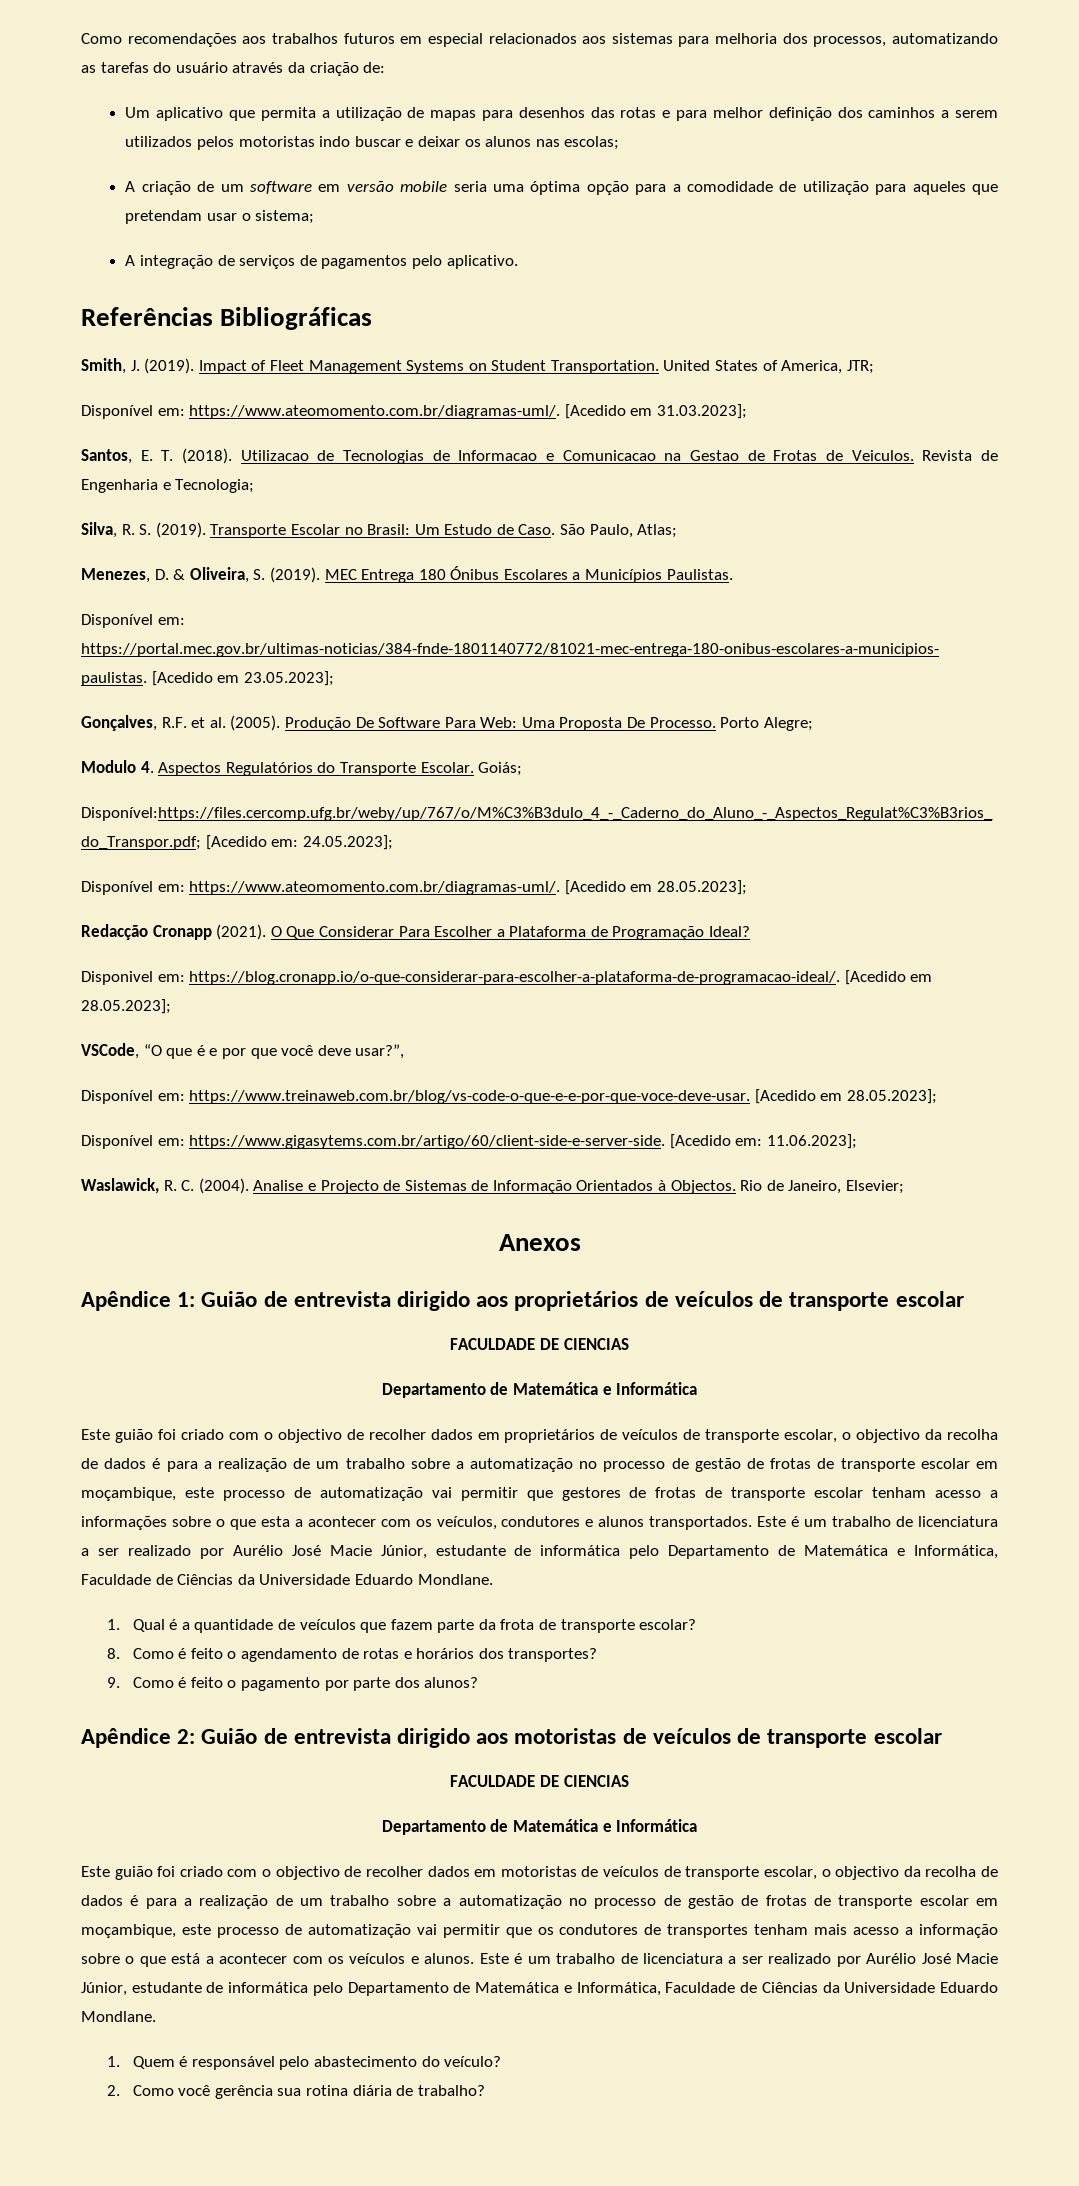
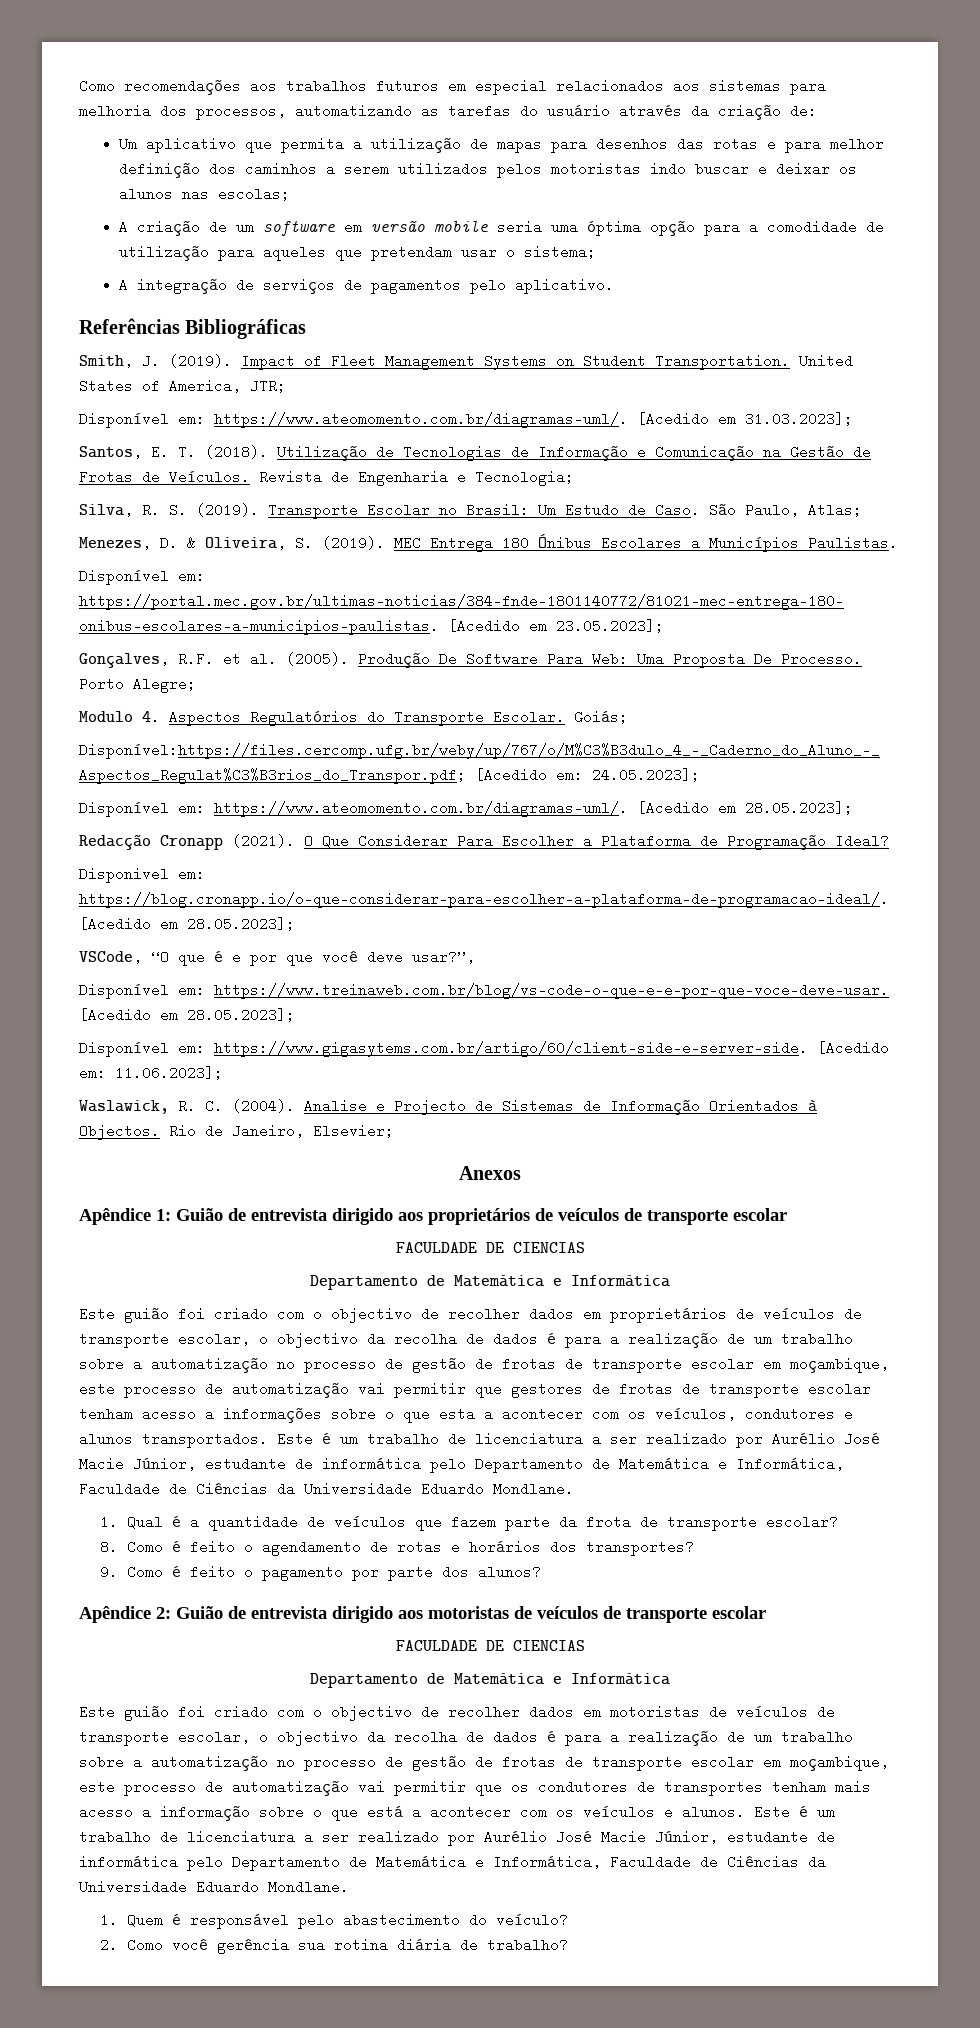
- Utilizacao de Tecnologias de Informacao e Comunicacao na Gestao de Frotas de Veiculos.
+ Utilização de Tecnologias de Informação e Comunicação na Gestão de Frotas de Veículos.

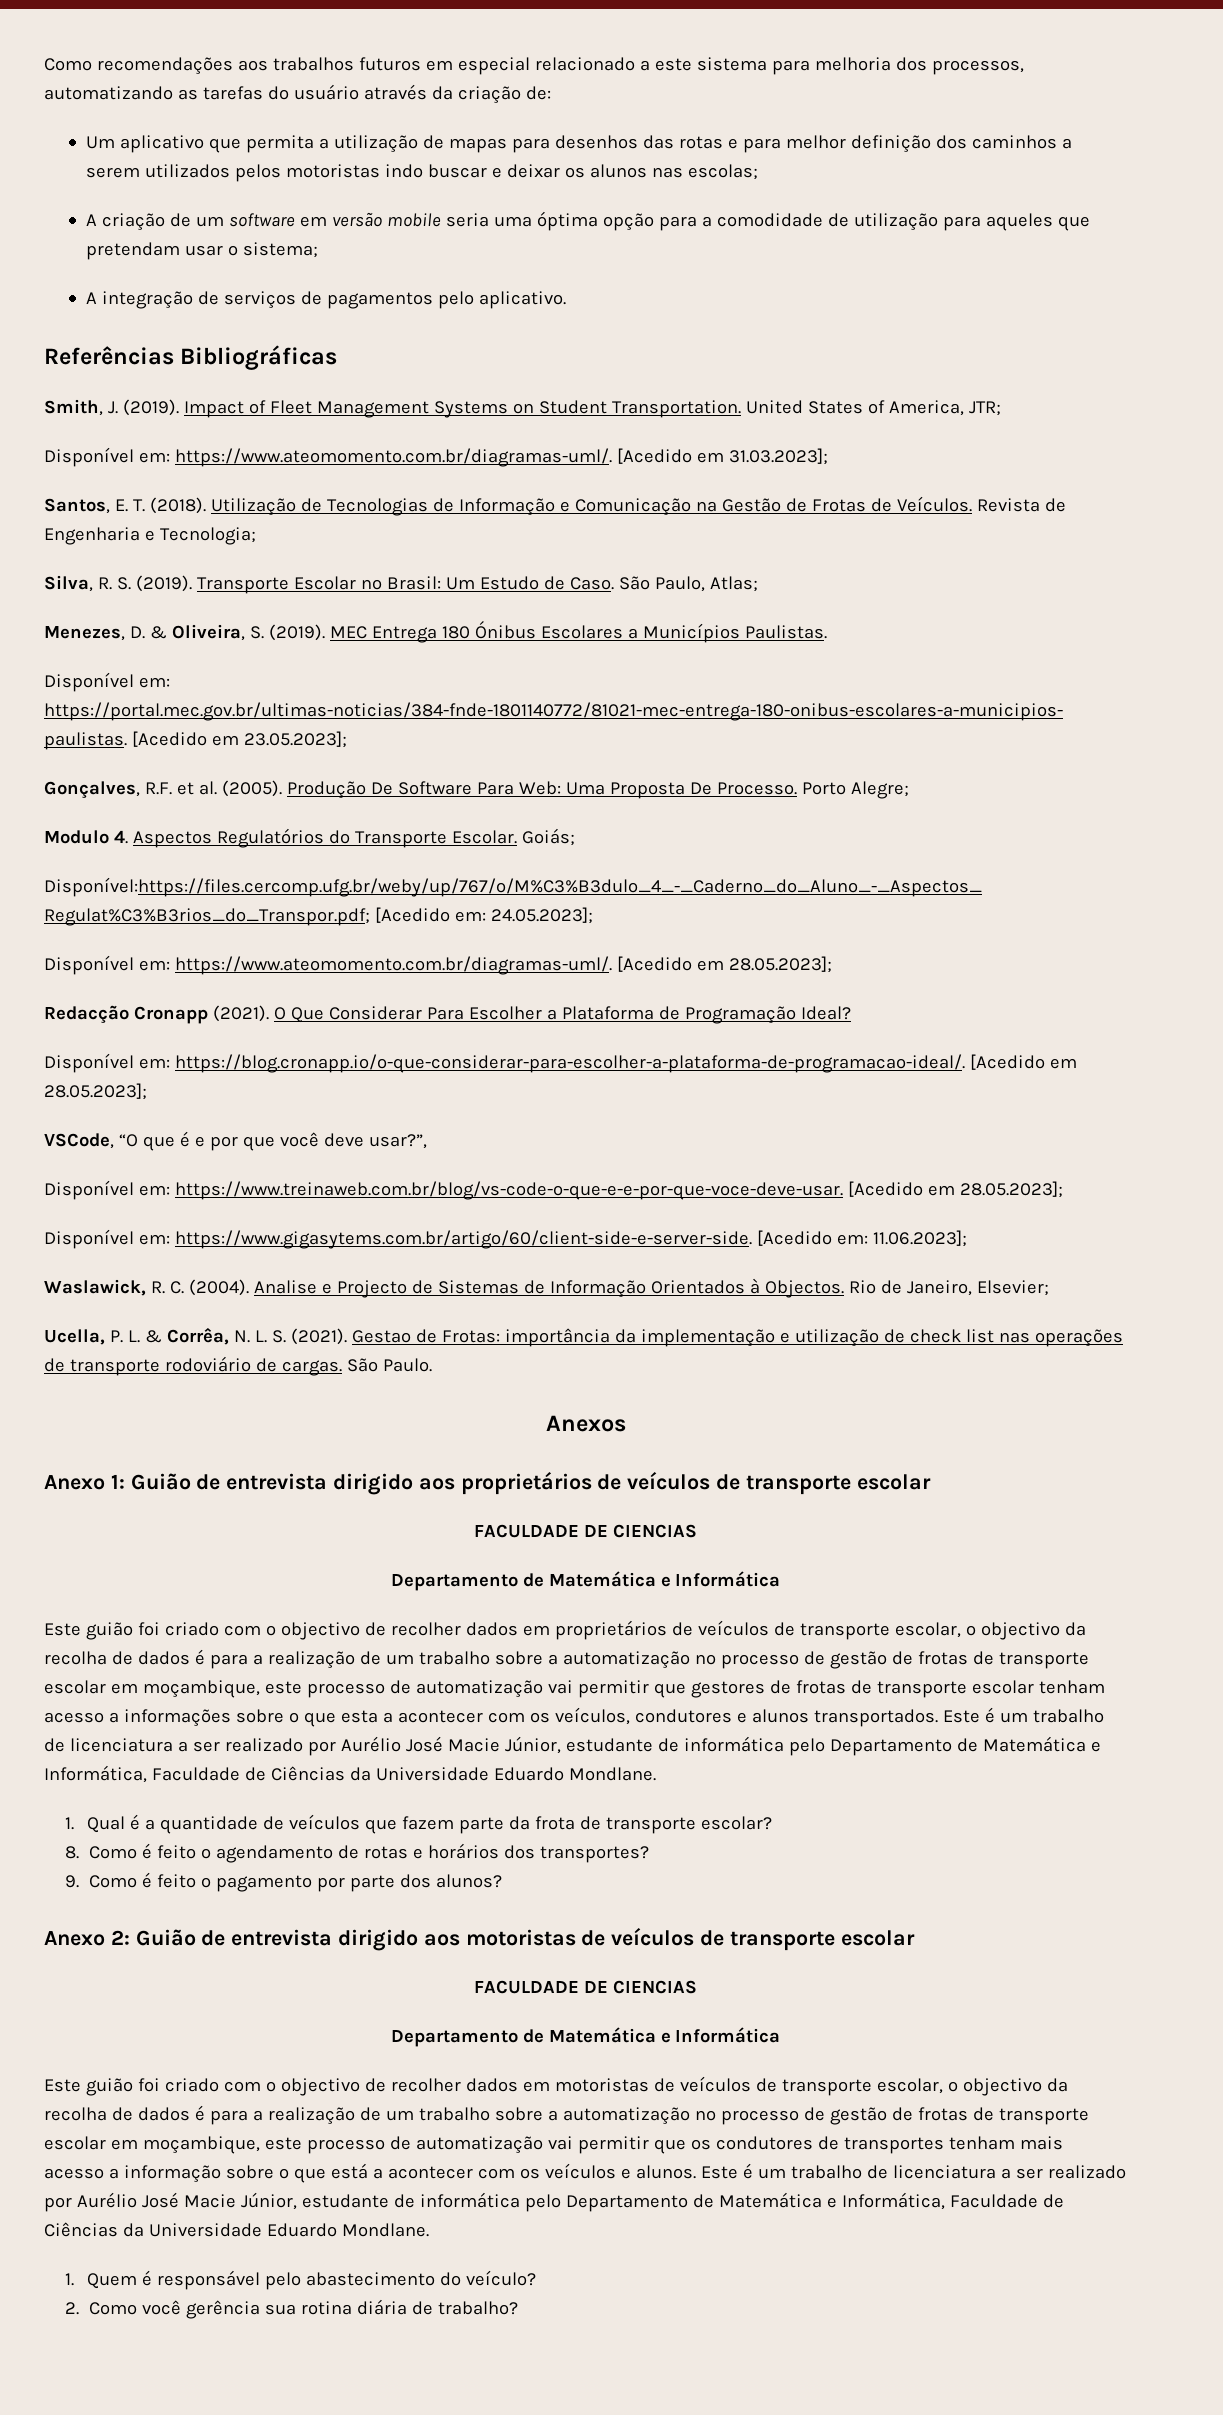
- Como recomendações aos trabalhos futuros em especial relacionados aos sistemas para melhoria dos processos, automatizando as tarefas do usuário através da criação de:
+ Como recomendações aos trabalhos futuros em especial relacionado a este sistema para melhoria dos processos, automatizando as tarefas do usuário através da criação de:
- Disponivel em: https://blog.cronapp.io/o-que-considerar-para-escolher-a-plataforma-de-programacao-ideal/. [Acedido em 28.05.2023];
+ Disponível em: https://blog.cronapp.io/o-que-considerar-para-escolher-a-plataforma-de-programacao-ideal/. [Acedido em 28.05.2023];
+ Ucella, P. L. & Corrêa, N. L. S. (2021). Gestao de Frotas: importância da implementação e utilização de check list nas operações de transporte rodoviário de cargas. São Paulo.
- Apêndice 1: Guião de entrevista dirigido aos proprietários de veículos de transporte escolar
+ Anexo 1: Guião de entrevista dirigido aos proprietários de veículos de transporte escolar
- Apêndice 2: Guião de entrevista dirigido aos motoristas de veículos de transporte escolar
+ Anexo 2: Guião de entrevista dirigido aos motoristas de veículos de transporte escolar

